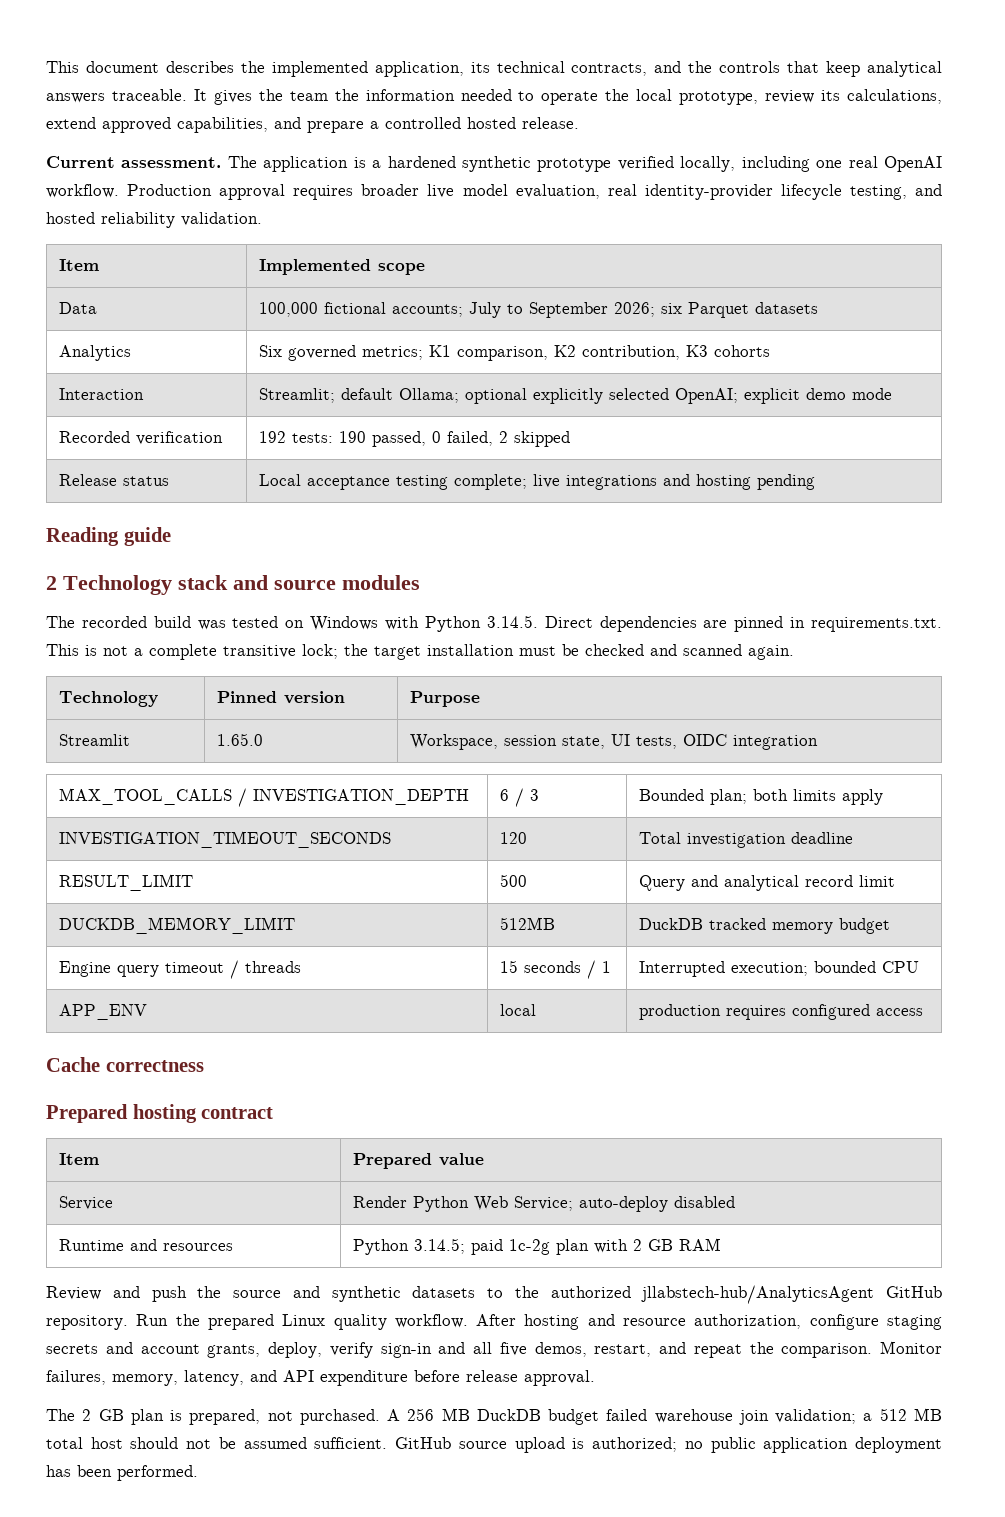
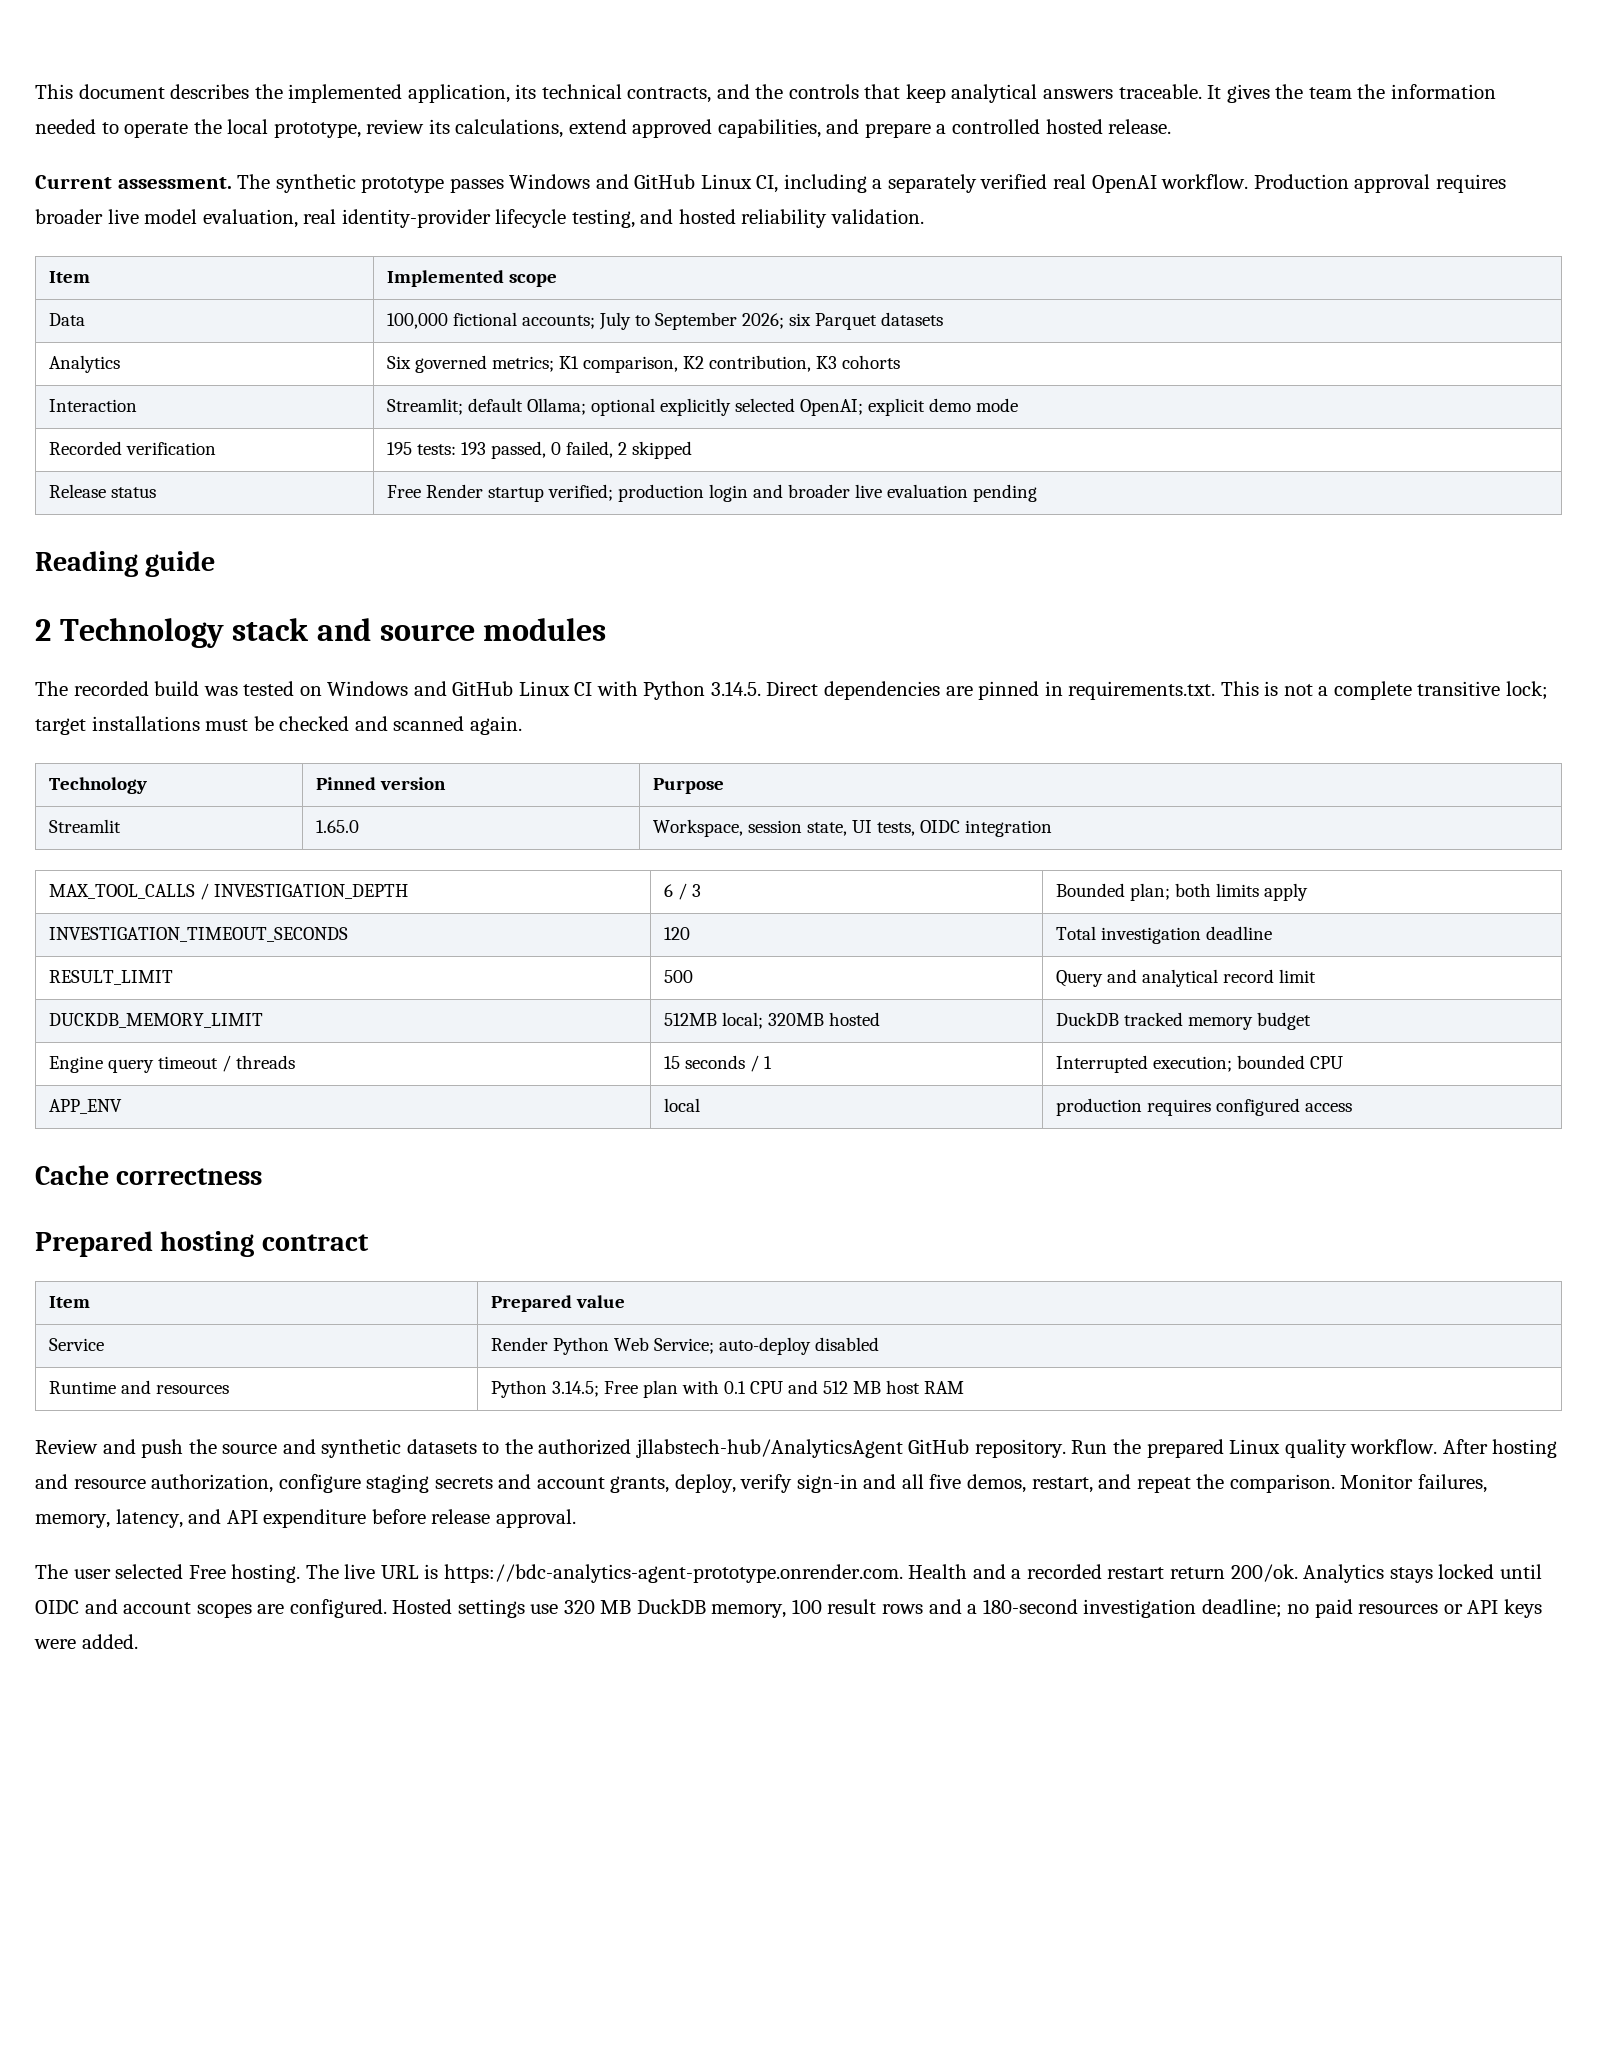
- The application is a hardened synthetic prototype verified locally, including one real OpenAI workflow.
+ The synthetic prototype passes Windows and GitHub Linux CI, including a separately verified real OpenAI workflow.
- Recorded verification | 192 tests: 190 passed, 0 failed, 2 skipped
+ Recorded verification | 195 tests: 193 passed, 0 failed, 2 skipped
- Release status | Local acceptance testing complete; live integrations and hosting pending
+ Release status | Free Render startup verified; production login and broader live evaluation pending
- The recorded build was tested on Windows with Python 3.14.5. Direct dependencies are pinned in requirements.txt. This is not a complete transitive lock; the target installation must be checked and scanned again.
+ The recorded build was tested on Windows and GitHub Linux CI with Python 3.14.5. Direct dependencies are pinned in requirements.txt. This is not a complete transitive lock; target installations must be checked and scanned again.
- DUCKDB_MEMORY_LIMIT | 512MB | DuckDB tracked memory budget
+ DUCKDB_MEMORY_LIMIT | 512MB local; 320MB hosted | DuckDB tracked memory budget
- Runtime and resources | Python 3.14.5; paid 1c-2g plan with 2 GB RAM
+ Runtime and resources | Python 3.14.5; Free plan with 0.1 CPU and 512 MB host RAM
- The 2 GB plan is prepared, not purchased. A 256 MB DuckDB budget failed warehouse join validation; a 512 MB total host should not be assumed sufficient. GitHub source upload is authorized; no public application deployment has been performed.
+ The user selected Free hosting. The live URL is https://bdc-analytics-agent-prototype.onrender.com. Health and a recorded restart return 200/ok. Analytics stays locked until OIDC and account scopes are configured. Hosted settings use 320 MB DuckDB memory, 100 result rows and a 180-second investigation deadline; no paid resources or API keys were added.

